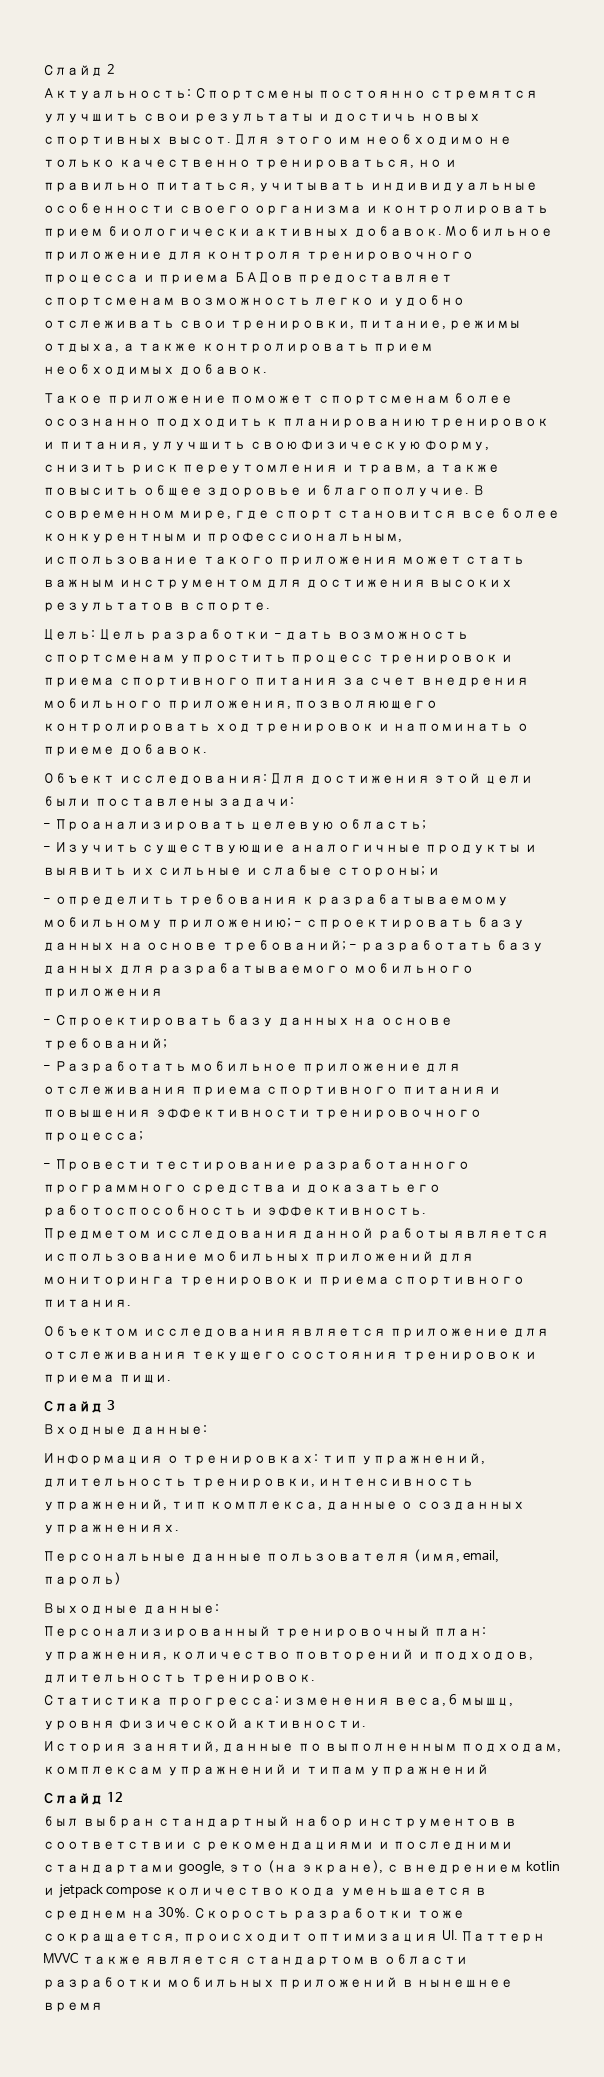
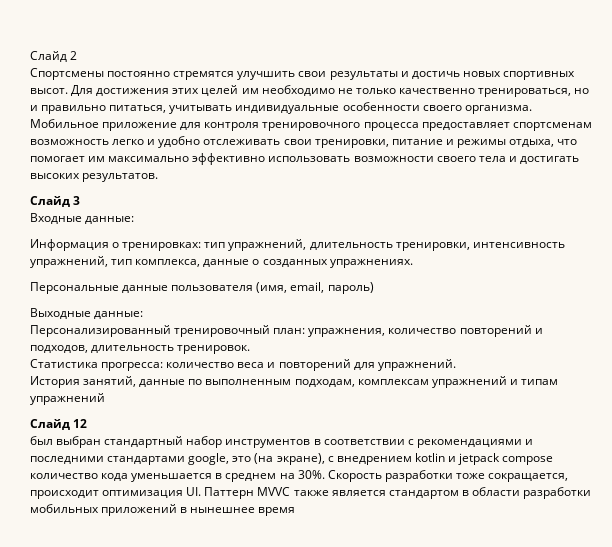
- Актуальность: Спортсмены постоянно стремятся улучшить свои результаты и достичь новых спортивных высот.
+ Спортсмены постоянно стремятся улучшить свои результаты и достичь новых спортивных высот.
- Для этого им необходимо не только качественно тренироваться, но и правильно питаться, учитывать индивидуальные особенности своего организма и контролировать прием биологически активных добавок.
+ Для достижения этих целей им необходимо не только качественно тренироваться, но и правильно питаться, учитывать индивидуальные особенности своего организма.
- Мобильное приложение для контроля тренировочного процесса и приема БАДов предоставляет спортсменам возможность легко и удобно отслеживать свои тренировки, питание, режимы отдыха, а также контролировать прием необходимых добавок.
- Такое приложение поможет спортсменам более осознанно подходить к планированию тренировок и питания, улучшить свою физическую форму, снизить риск переутомления и травм, а также повысить общее здоровье и благополучие. В современном мире, где спорт становится все более конкурентным и профессиональным, использование такого приложения может стать важным инструментом для достижения высоких результатов в спорте.
- Цель: Цель разработки - дать возможность спортсменам упростить процесс тренировок и приема спортивного питания за счет внедрения мобильного приложения, позволяющего контролировать ход тренировок и напоминать о приеме добавок.
- Объект исследования: Для достижения этой цели были поставлены задачи:
- - Проанализировать целевую область;
- - Изучить существующие аналогичные продукты и выявить их сильные и слабые стороны; и
- - определить требования к разрабатываемому мобильному приложению; - спроектировать базу данных на основе требований; - разработать базу данных для разрабатываемого мобильного приложения
- - Спроектировать базу данных на основе требований;
- - Разработать мобильное приложение для отслеживания приема спортивного питания и повышения эффективности тренировочного процесса;
- - Провести тестирование разработанного программного средства и доказать его работоспособность и эффективность.
- Предметом исследования данной работы является использование мобильных приложений для мониторинга тренировок и приема спортивного питания.
- Объектом исследования является приложение для отслеживания текущего состояния тренировок и приема пищи.
+ Мобильное приложение для контроля тренировочного процесса предоставляет спортсменам возможность легко и удобно отслеживать свои тренировки, питание и режимы отдыха, что помогает им максимально эффективно использовать возможности своего тела и достигать высоких результатов.
- Статистика прогресса: изменения веса, 6 мышц, уровня физической активности.
+ Статистика прогресса: количество веса и повторений для упражнений.

